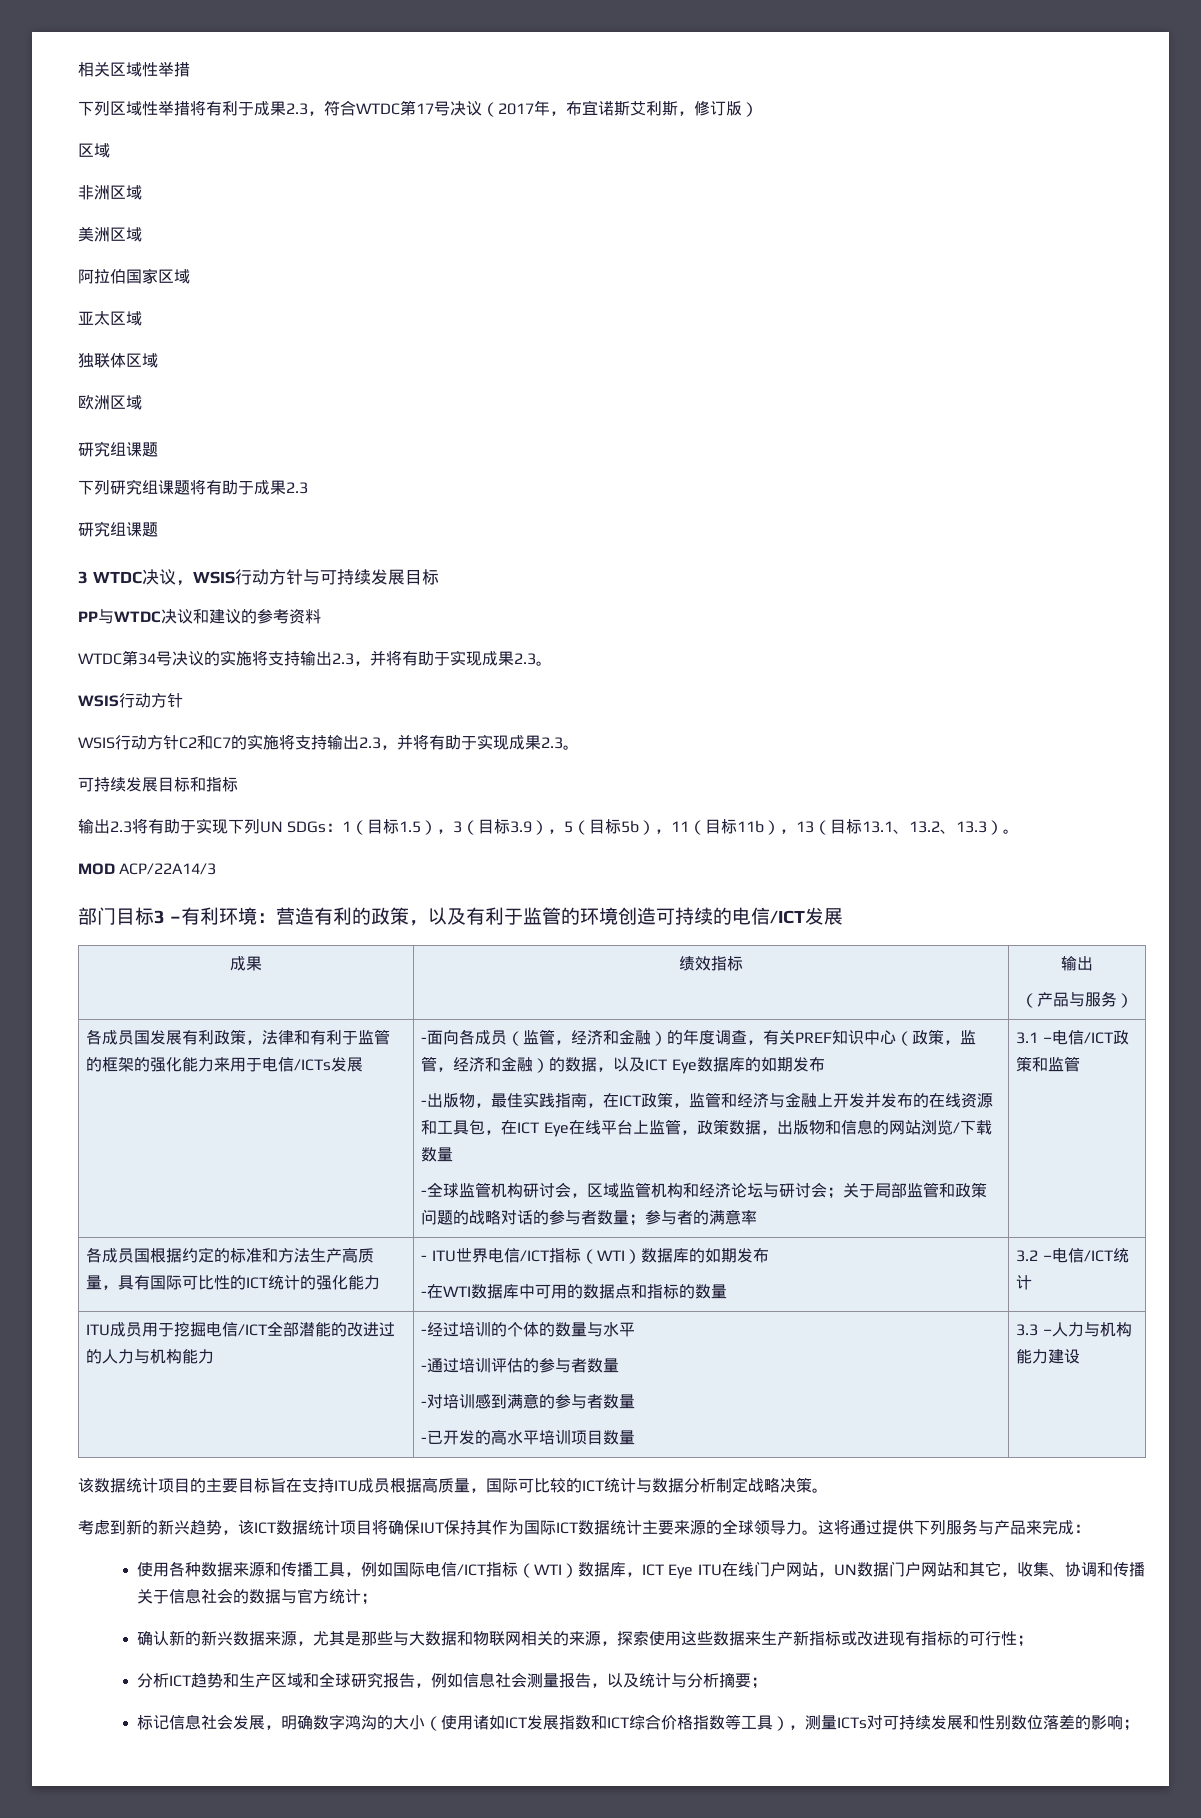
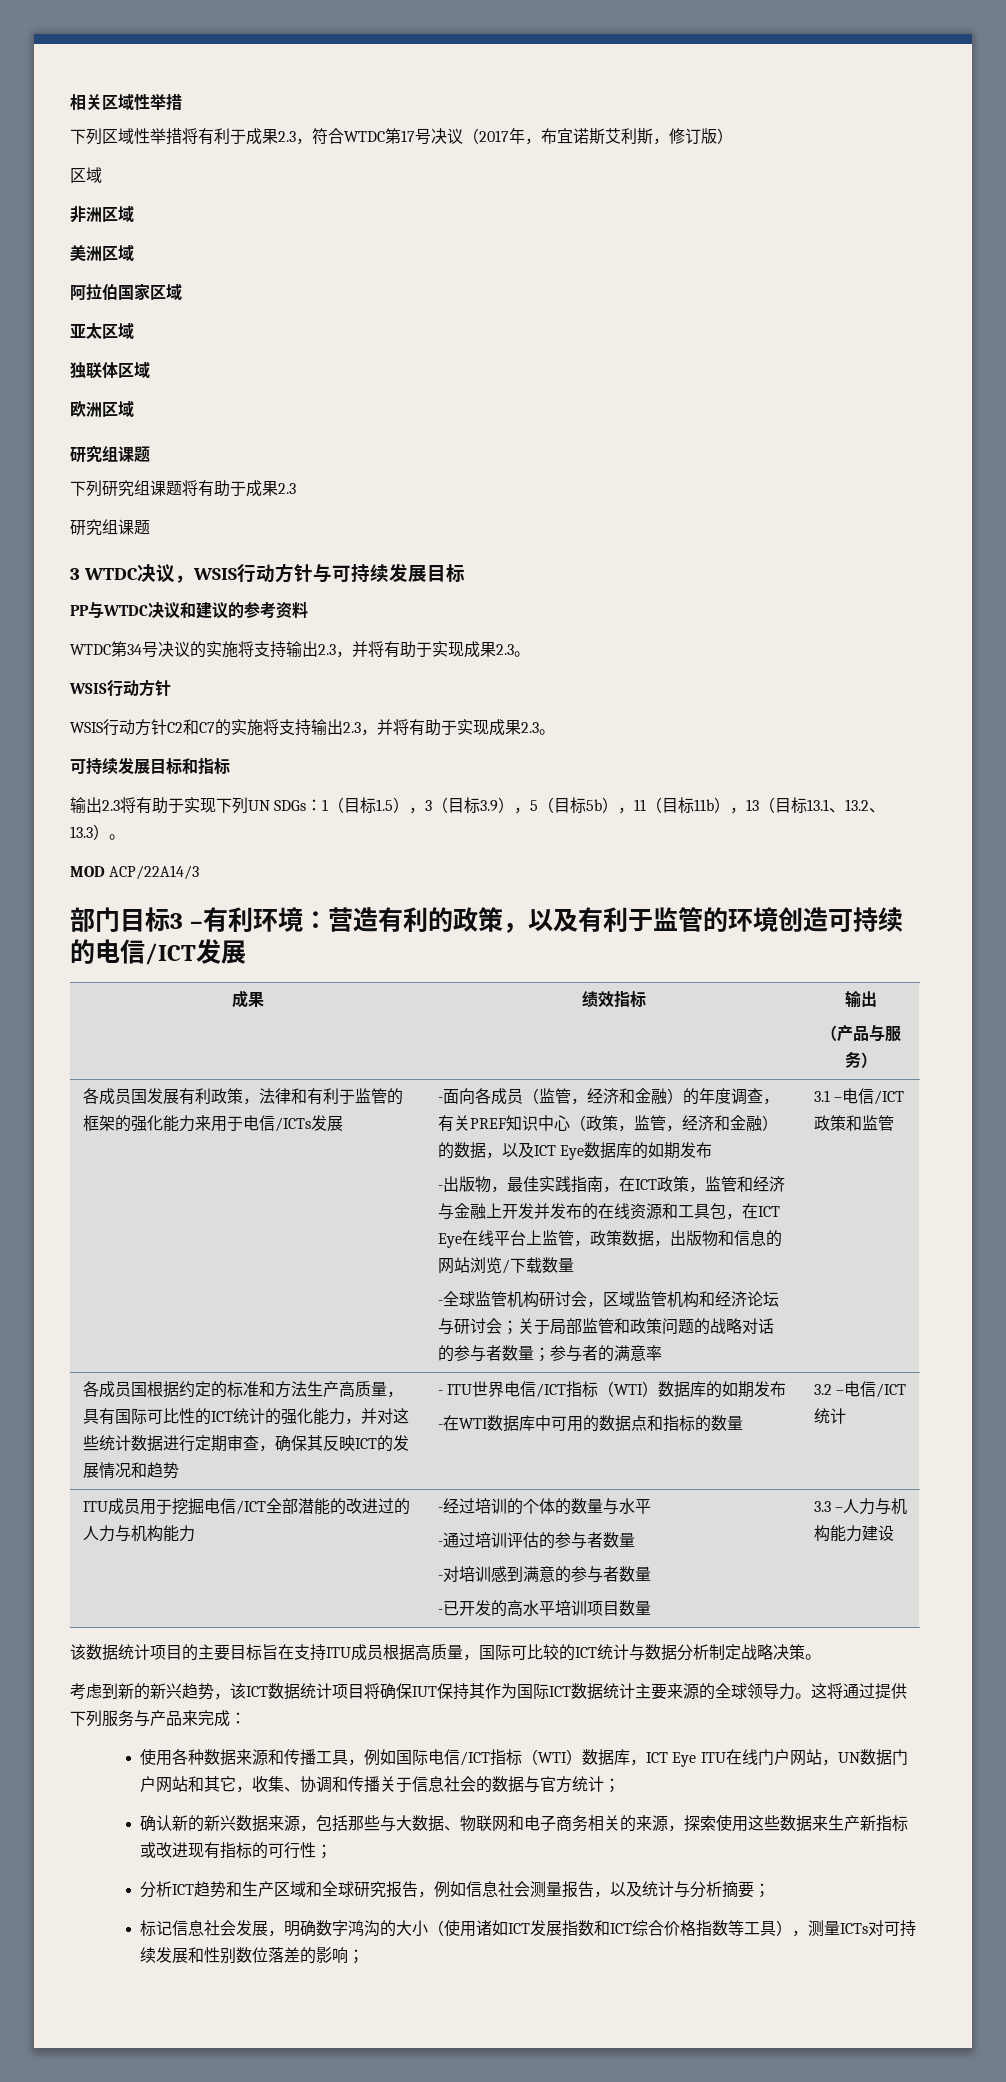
- 各成员国根据约定的标准和方法生产高质量，具有国际可比性的ICT统计的强化能力
+ 各成员国根据约定的标准和方法生产高质量，具有国际可比性的ICT统计的强化能力，并对这些统计数据进行定期审查，确保其反映ICT的发展情况和趋势
- 确认新的新兴数据来源，尤其是那些与大数据和物联网相关的来源，探索使用这些数据来生产新指标或改进现有指标的可行性；
+ 确认新的新兴数据来源，包括那些与大数据、物联网和电子商务相关的来源，探索使用这些数据来生产新指标或改进现有指标的可行性；

